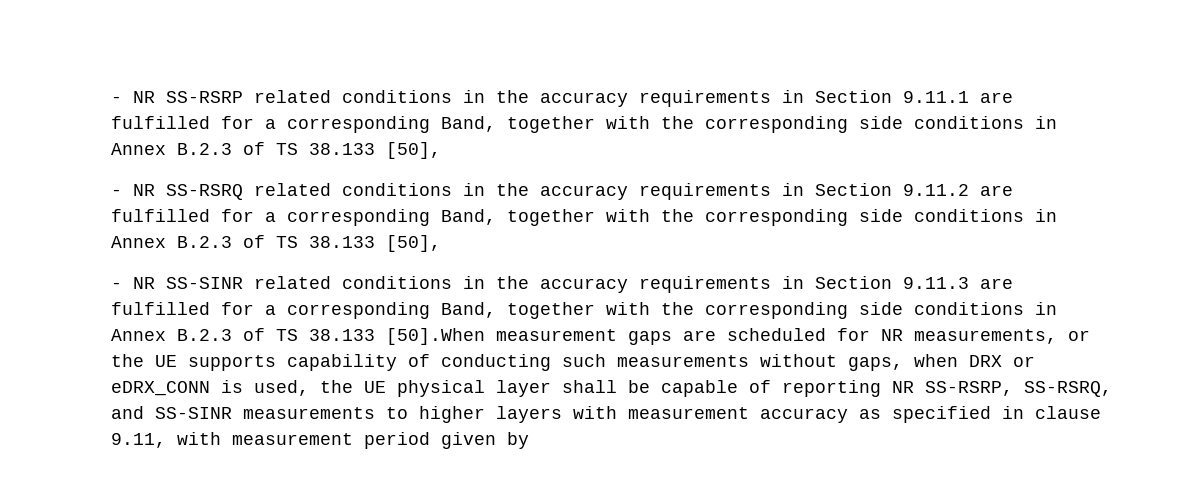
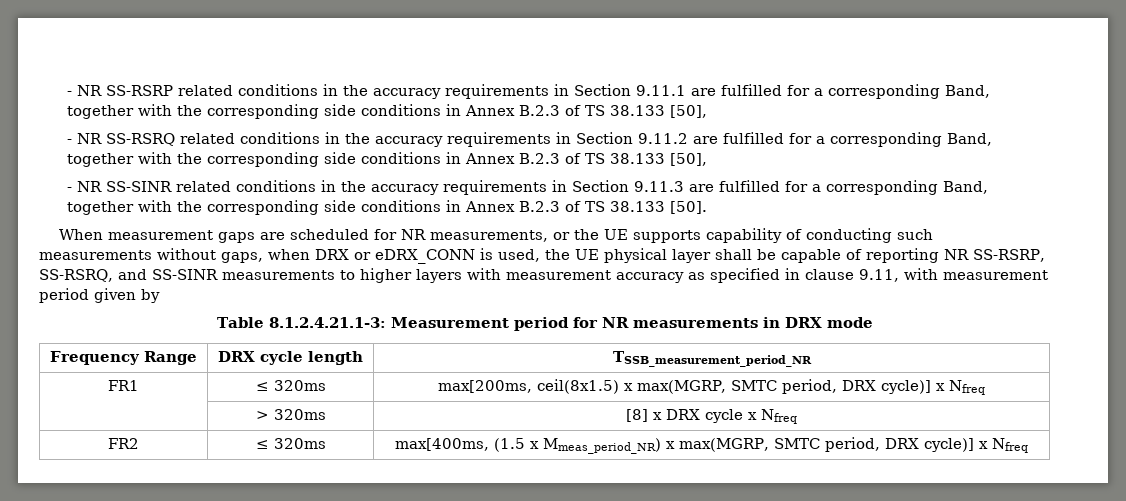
- - NR SS-SINR related conditions in the accuracy requirements in Section 9.11.3 are fulfilled for a corresponding Band, together with the corresponding side conditions in Annex B.2.3 of TS 38.133 [50].When measurement gaps are scheduled for NR measurements, or the UE supports capability of conducting such measurements without gaps, when DRX or eDRX_CONN is used, the UE physical layer shall be capable of reporting NR SS-RSRP, SS-RSRQ, and SS-SINR measurements to higher layers with measurement accuracy as specified in clause 9.11, with measurement period given by
+ - NR SS-SINR related conditions in the accuracy requirements in Section 9.11.3 are fulfilled for a corresponding Band, together with the corresponding side conditions in Annex B.2.3 of TS 38.133 [50].
+ When measurement gaps are scheduled for NR measurements, or the UE supports capability of conducting such measurements without gaps, when DRX or eDRX_CONN is used, the UE physical layer shall be capable of reporting NR SS-RSRP, SS-RSRQ, and SS-SINR measurements to higher layers with measurement accuracy as specified in clause 9.11, with measurement period given by
+ Table 8.1.2.4.21.1-3: Measurement period for NR measurements in DRX mode
+ Frequency Range | DRX cycle length | TSSB_measurement_period_NR
+ FR1 | ≤ 320ms | max[200ms, ceil(8x1.5) x max(MGRP, SMTC period, DRX cycle)] x Nfreq
+ | > 320ms | [8] x DRX cycle x Nfreq
+ FR2 | ≤ 320ms | max[400ms, (1.5 x Mmeas_period_NR) x max(MGRP, SMTC period, DRX cycle)] x Nfreq

